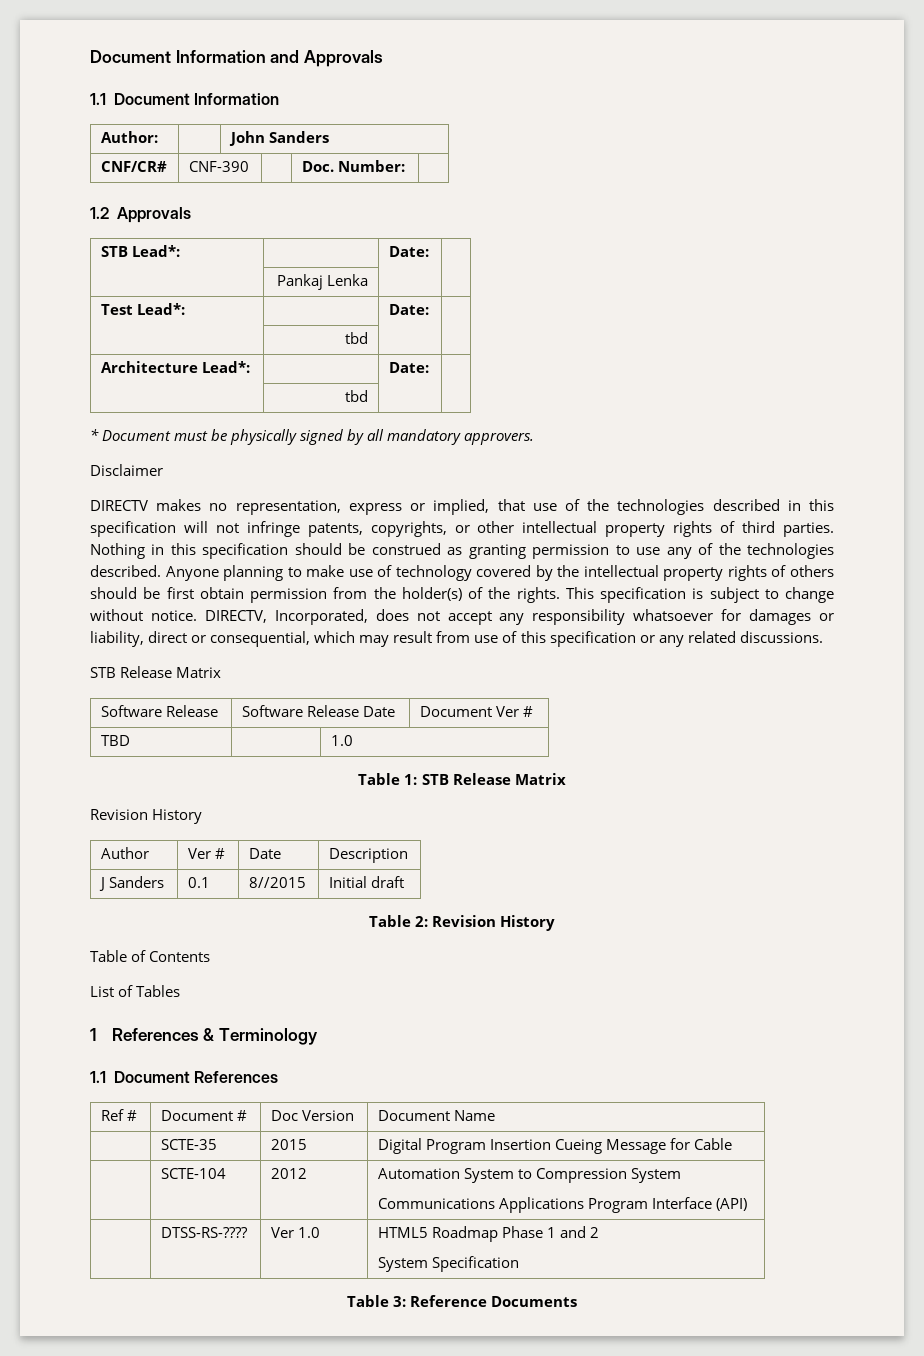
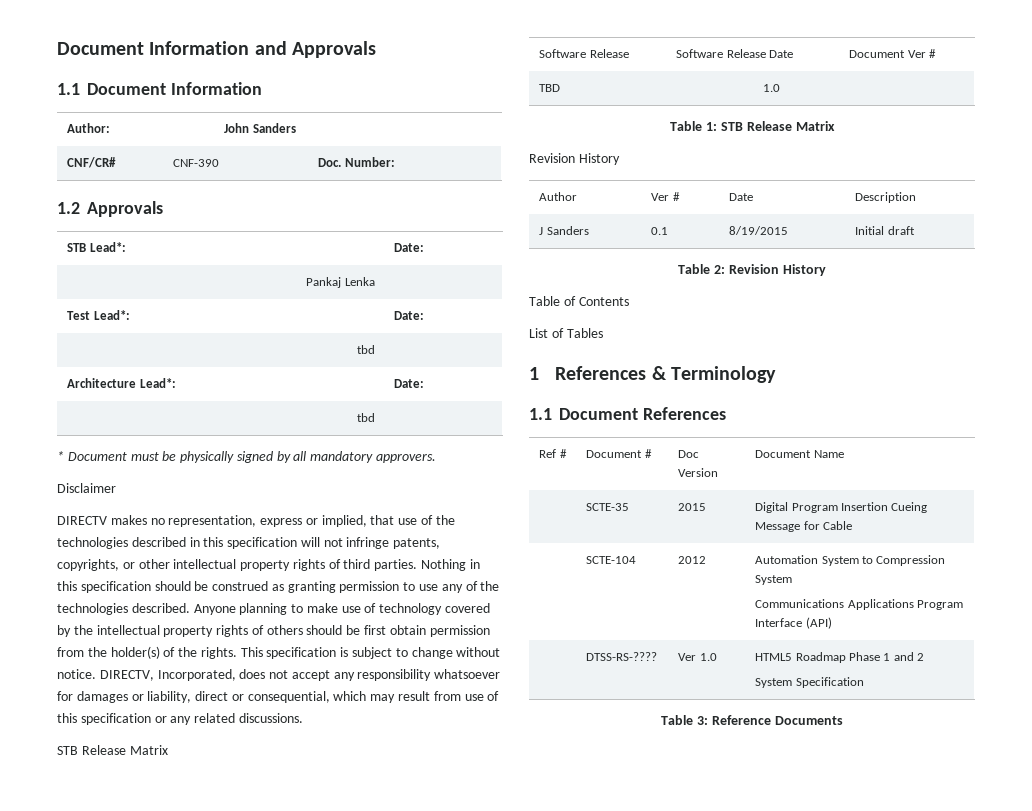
- J Sanders | 0.1 | 8//2015 | Initial draft
+ J Sanders | 0.1 | 8/19/2015 | Initial draft

